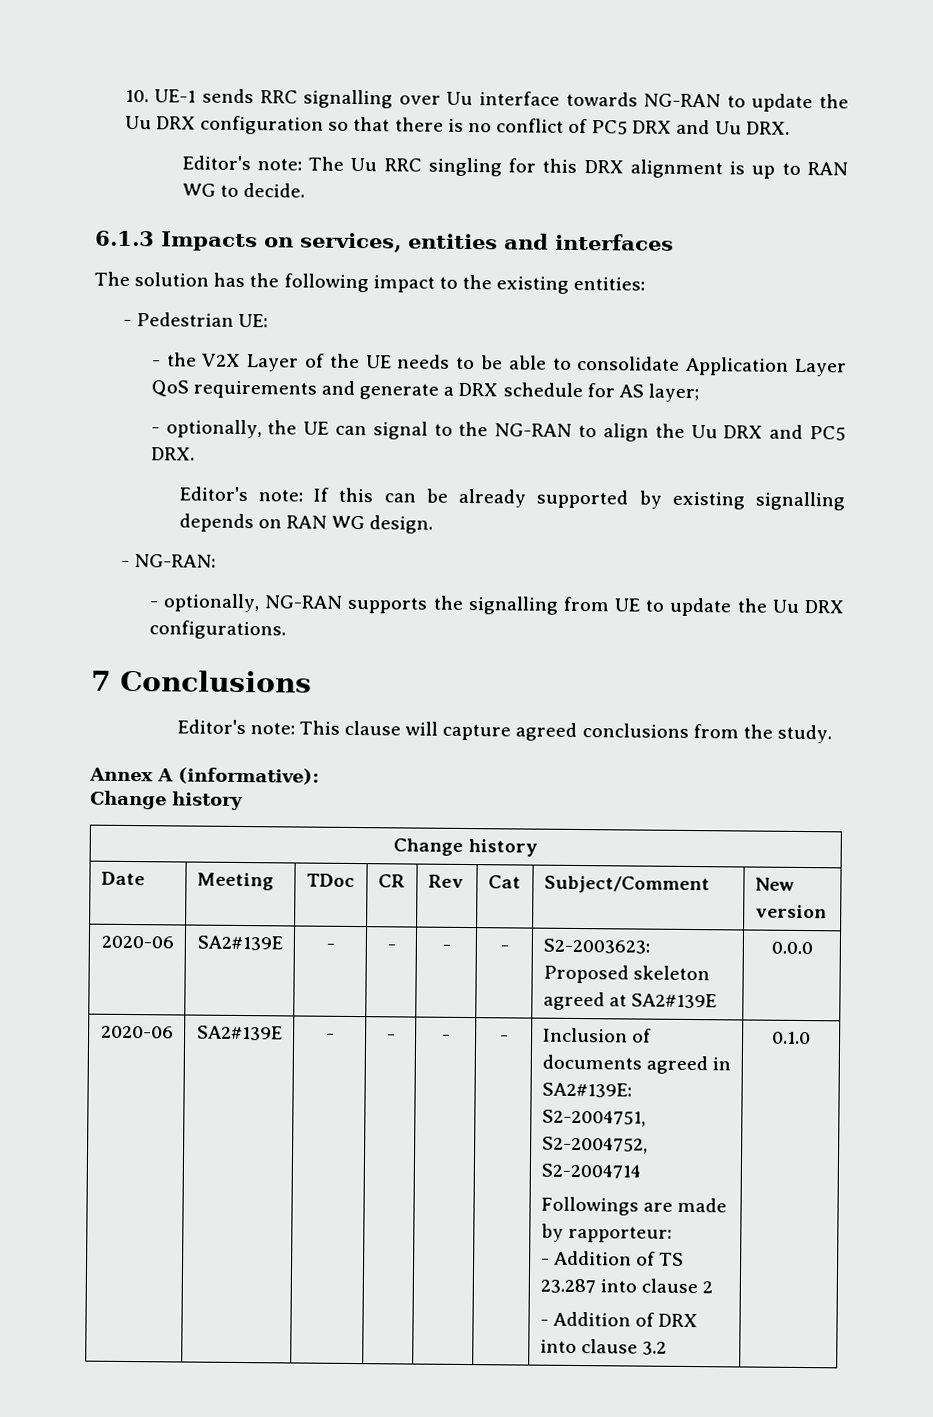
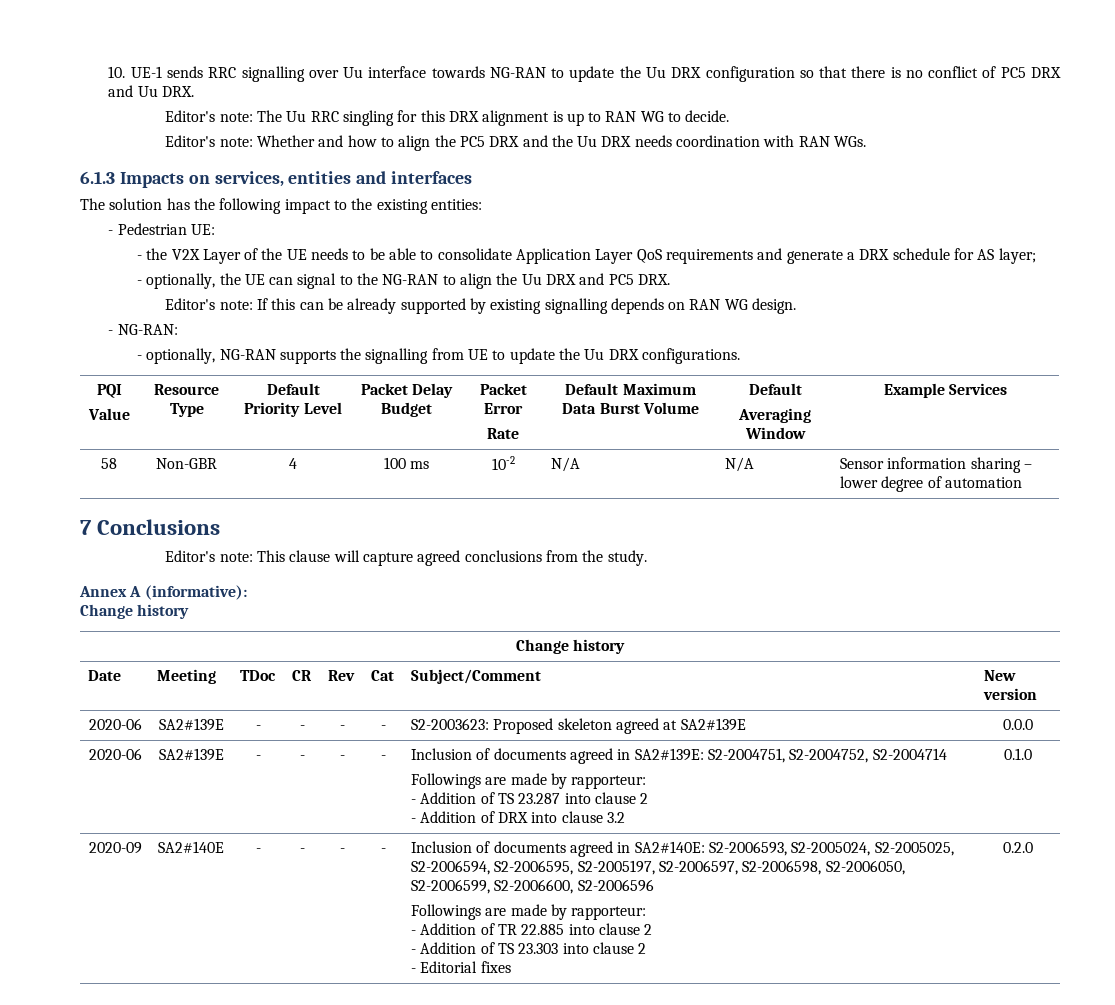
+ Editor's note: Whether and how to align the PC5 DRX and the Uu DRX needs coordination with RAN WGs.
+ PQI
+ Value | Resource Type | Default Priority Level | Packet Delay Budget | Packet Error
+ Rate | Default Maximum Data Burst Volume | Default
+ Averaging Window | Example Services
+ 58 | Non-GBR | 4 | 100 ms | 10-2 | N/A | N/A | Sensor information sharing – lower degree of automation
+ 2020-09 | SA2#140E | - | - | - | - | Inclusion of documents agreed in SA2#140E: S2-2006593, S2-2005024, S2-2005025, S2-2006594, S2-2006595, S2-2005197, S2-2006597, S2-2006598, S2-2006050, S2-2006599, S2-2006600, S2-2006596
+ Followings are made by rapporteur:
+ - Addition of TR 22.885 into clause 2
+ - Addition of TS 23.303 into clause 2
+ - Editorial fixes | 0.2.0

